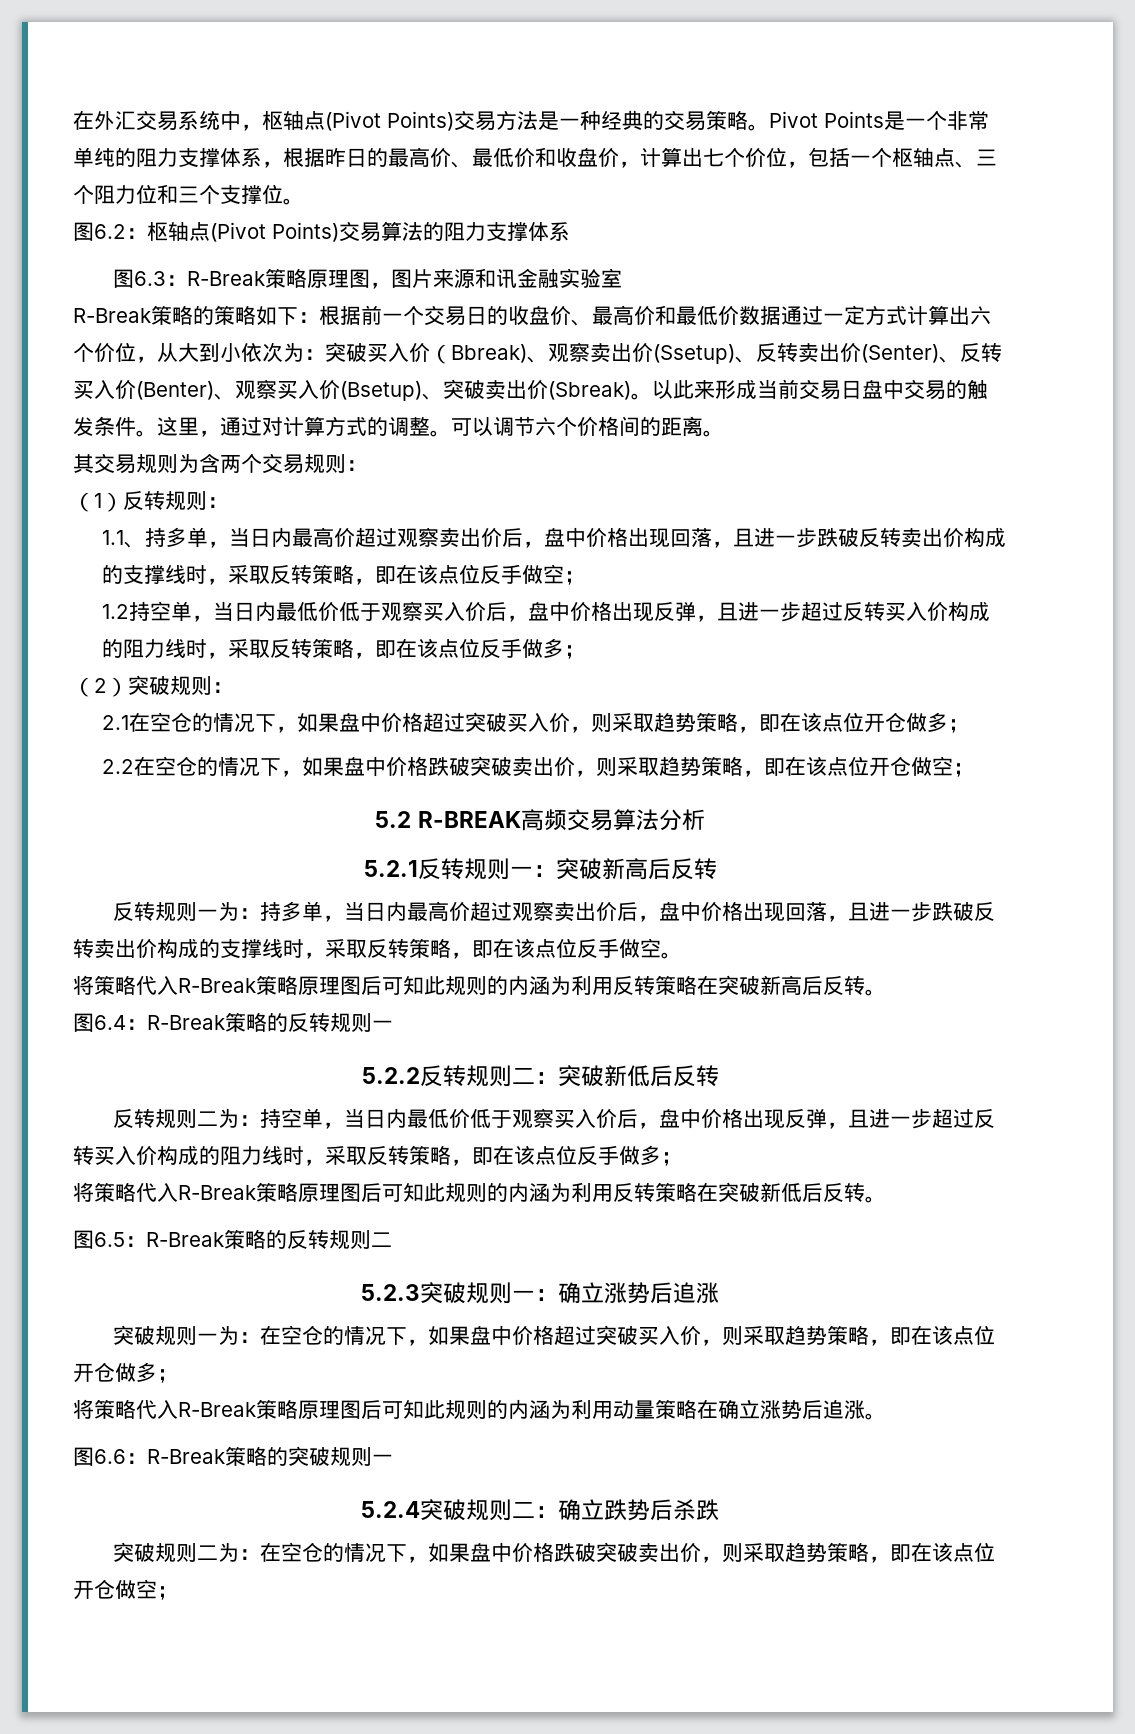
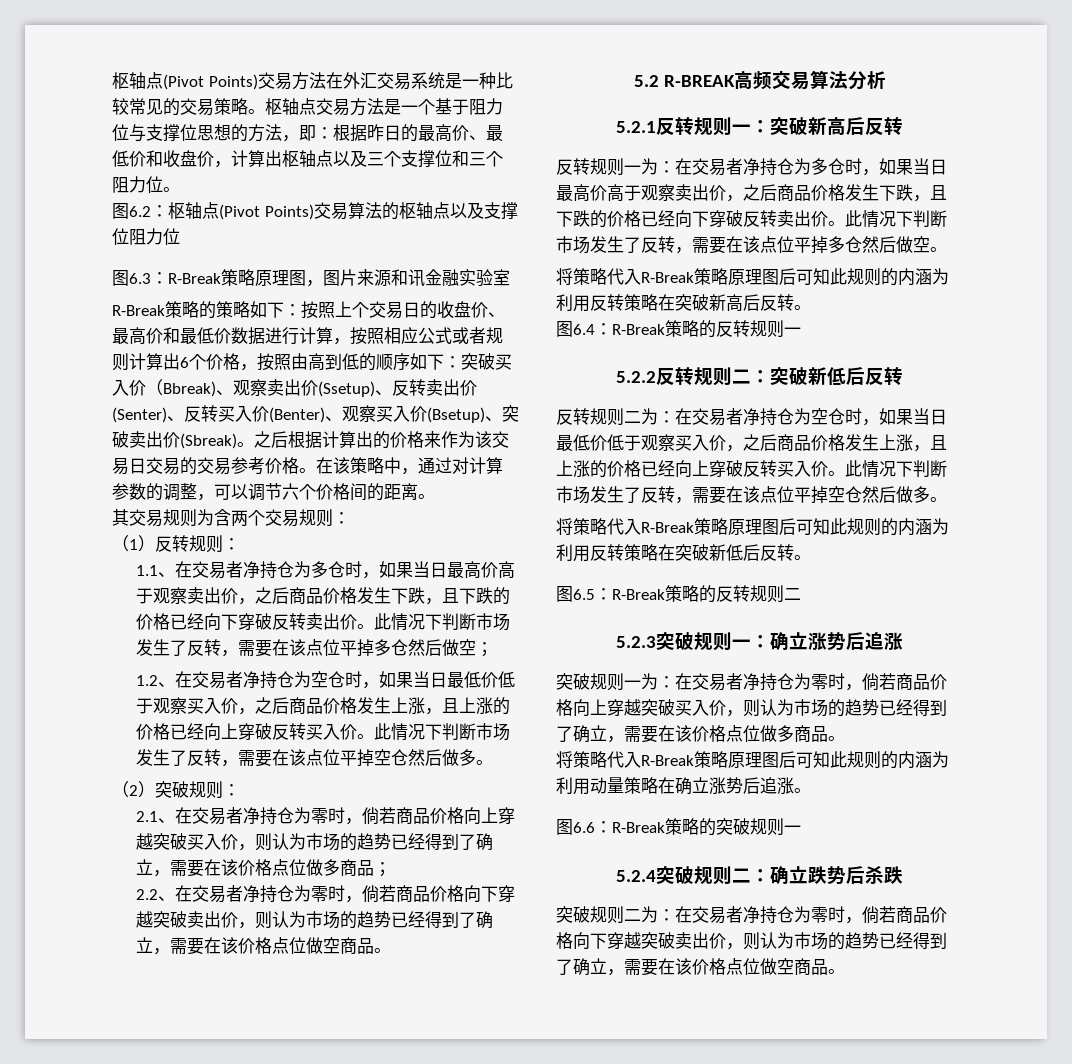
- 在外汇交易系统中，枢轴点(Pivot Points)交易方法是一种经典的交易策略。Pivot Points是一个非常单纯的阻力支撑体系，根据昨日的最高价、最低价和收盘价，计算出七个价位，包括一个枢轴点、三个阻力位和三个支撑位。
+ 枢轴点(Pivot Points)交易方法在外汇交易系统是一种比较常见的交易策略。枢轴点交易方法是一个基于阻力位与支撑位思想的方法，即：根据昨日的最高价、最低价和收盘价，计算出枢轴点以及三个支撑位和三个阻力位。
- 图6.2：枢轴点(Pivot Points)交易算法的阻力支撑体系
+ 图6.2：枢轴点(Pivot Points)交易算法的枢轴点以及支撑位阻力位
- R-Break策略的策略如下：根据前一个交易日的收盘价、最高价和最低价数据通过一定方式计算出六个价位，从大到小依次为：突破买入价（Bbreak)、观察卖出价(Ssetup)、反转卖出价(Senter)、反转买入价(Benter)、观察买入价(Bsetup)、突破卖出价(Sbreak)。
+ R-Break策略的策略如下：按照上个交易日的收盘价、最高价和最低价数据进行计算，按照相应公式或者规则计算出6个价格，按照由高到低的顺序如下：突破买入价（Bbreak)、观察卖出价(Ssetup)、反转卖出价(Senter)、反转买入价(Benter)、观察买入价(Bsetup)、突破卖出价(Sbreak)。
- 以此来形成当前交易日盘中交易的触发条件。这里，通过对计算方式的调整。可以调节六个价格间的距离。
+ 之后根据计算出的价格来作为该交易日交易的交易参考价格。在该策略中，通过对计算参数的调整，可以调节六个价格间的距离。
- 1.1、持多单，当日内最高价超过观察卖出价后，盘中价格出现回落，且进一步跌破反转卖出价构成的支撑线时，采取反转策略，即在该点位反手做空；
- 1.2持空单，当日内最低价低于观察买入价后，盘中价格出现反弹，且进一步超过反转买入价构成的阻力线时，采取反转策略，即在该点位反手做多；
+ 1.1、在交易者净持仓为多仓时，如果当日最高价高于观察卖出价，之后商品价格发生下跌，且下跌的价格已经向下穿破反转卖出价。此情况下判断市场发生了反转，需要在该点位平掉多仓然后做空；
+ 1.2、在交易者净持仓为空仓时，如果当日最低价低于观察买入价，之后商品价格发生上涨，且上涨的价格已经向上穿破反转买入价。此情况下判断市场发生了反转，需要在该点位平掉空仓然后做多。
- 2.1在空仓的情况下，如果盘中价格超过突破买入价，则采取趋势策略，即在该点位开仓做多；
- 2.2在空仓的情况下，如果盘中价格跌破突破卖出价，则采取趋势策略，即在该点位开仓做空；
+ 2.1、在交易者净持仓为零时，倘若商品价格向上穿越突破买入价，则认为市场的趋势已经得到了确立，需要在该价格点位做多商品；
+ 2.2、在交易者净持仓为零时，倘若商品价格向下穿越突破卖出价，则认为市场的趋势已经得到了确立，需要在该价格点位做空商品。
- 反转规则一为：持多单，当日内最高价超过观察卖出价后，盘中价格出现回落，且进一步跌破反转卖出价构成的支撑线时，采取反转策略，即在该点位反手做空。
+ 反转规则一为：在交易者净持仓为多仓时，如果当日最高价高于观察卖出价，之后商品价格发生下跌，且下跌的价格已经向下穿破反转卖出价。此情况下判断市场发生了反转，需要在该点位平掉多仓然后做空。
- 反转规则二为：持空单，当日内最低价低于观察买入价后，盘中价格出现反弹，且进一步超过反转买入价构成的阻力线时，采取反转策略，即在该点位反手做多；
+ 反转规则二为：在交易者净持仓为空仓时，如果当日最低价低于观察买入价，之后商品价格发生上涨，且上涨的价格已经向上穿破反转买入价。此情况下判断市场发生了反转，需要在该点位平掉空仓然后做多。
- 突破规则一为：在空仓的情况下，如果盘中价格超过突破买入价，则采取趋势策略，即在该点位开仓做多；
+ 突破规则一为：在交易者净持仓为零时，倘若商品价格向上穿越突破买入价，则认为市场的趋势已经得到了确立，需要在该价格点位做多商品。
- 突破规则二为：在空仓的情况下，如果盘中价格跌破突破卖出价，则采取趋势策略，即在该点位开仓做空；
+ 突破规则二为：在交易者净持仓为零时，倘若商品价格向下穿越突破卖出价，则认为市场的趋势已经得到了确立，需要在该价格点位做空商品。

